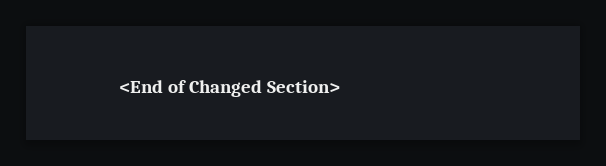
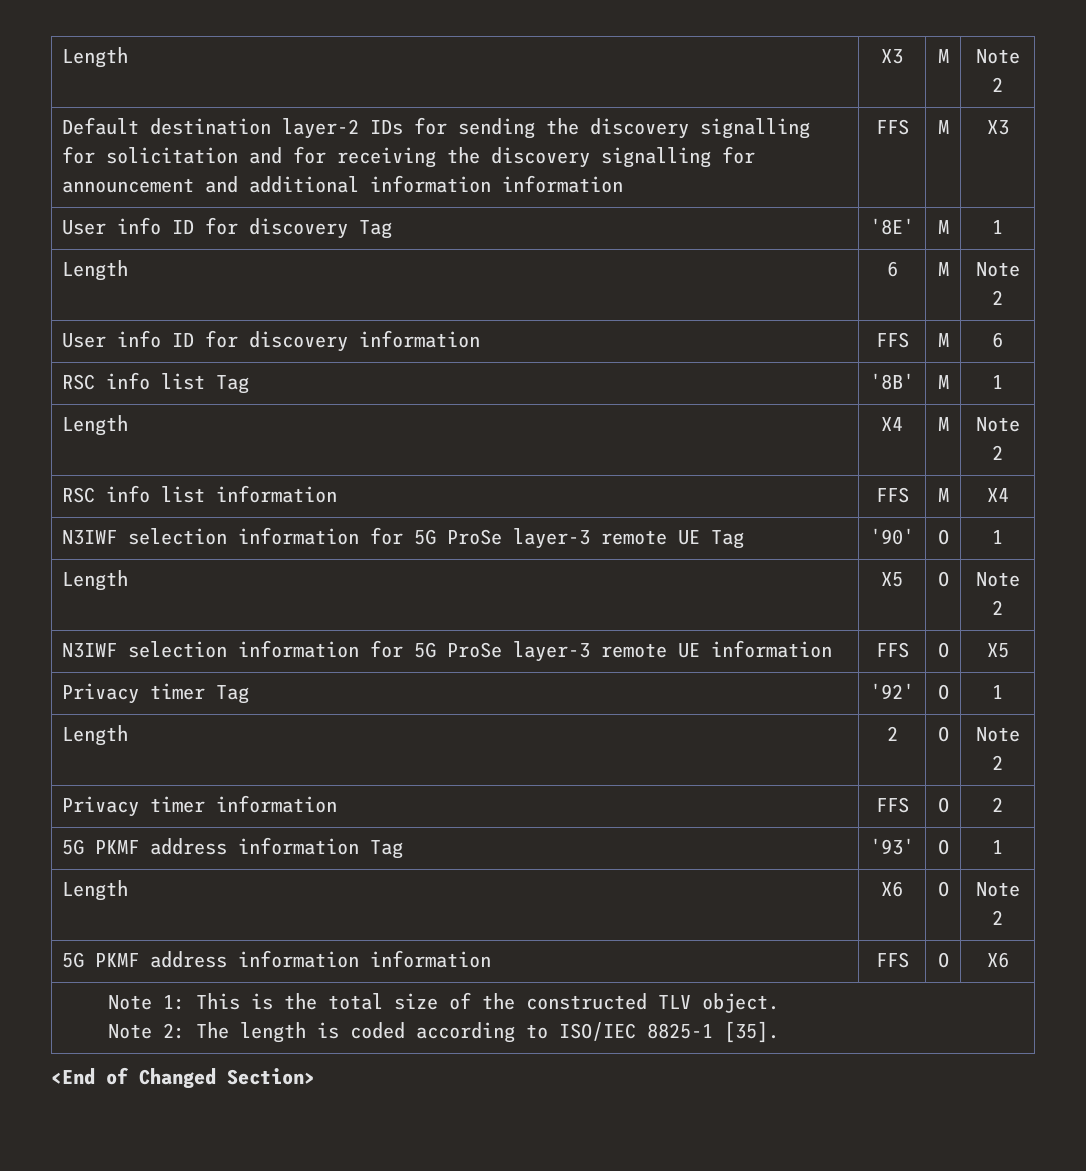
+ Length | X3 | M | Note 2
+ Default destination layer-2 IDs for sending the discovery signalling for solicitation and for receiving the discovery signalling for announcement and additional information information | FFS | M | X3
+ User info ID for discovery Tag | '8E' | M | 1
+ Length | 6 | M | Note 2
+ User info ID for discovery information | FFS | M | 6
+ RSC info list Tag | '8B' | M | 1
+ Length | X4 | M | Note 2
+ RSC info list information | FFS | M | X4
+ N3IWF selection information for 5G ProSe layer-3 remote UE Tag | '90' | O | 1
+ Length | X5 | O | Note 2
+ N3IWF selection information for 5G ProSe layer-3 remote UE information | FFS | O | X5
+ Privacy timer Tag | '92' | O | 1
+ Length | 2 | O | Note 2
+ Privacy timer information | FFS | O | 2
+ 5G PKMF address information Tag | '93' | O | 1
+ Length | X6 | O | Note 2
+ 5G PKMF address information information | FFS | O | X6
+ Note 1: This is the total size of the constructed TLV object.
+ Note 2: The length is coded according to ISO/IEC 8825-1 [35].

